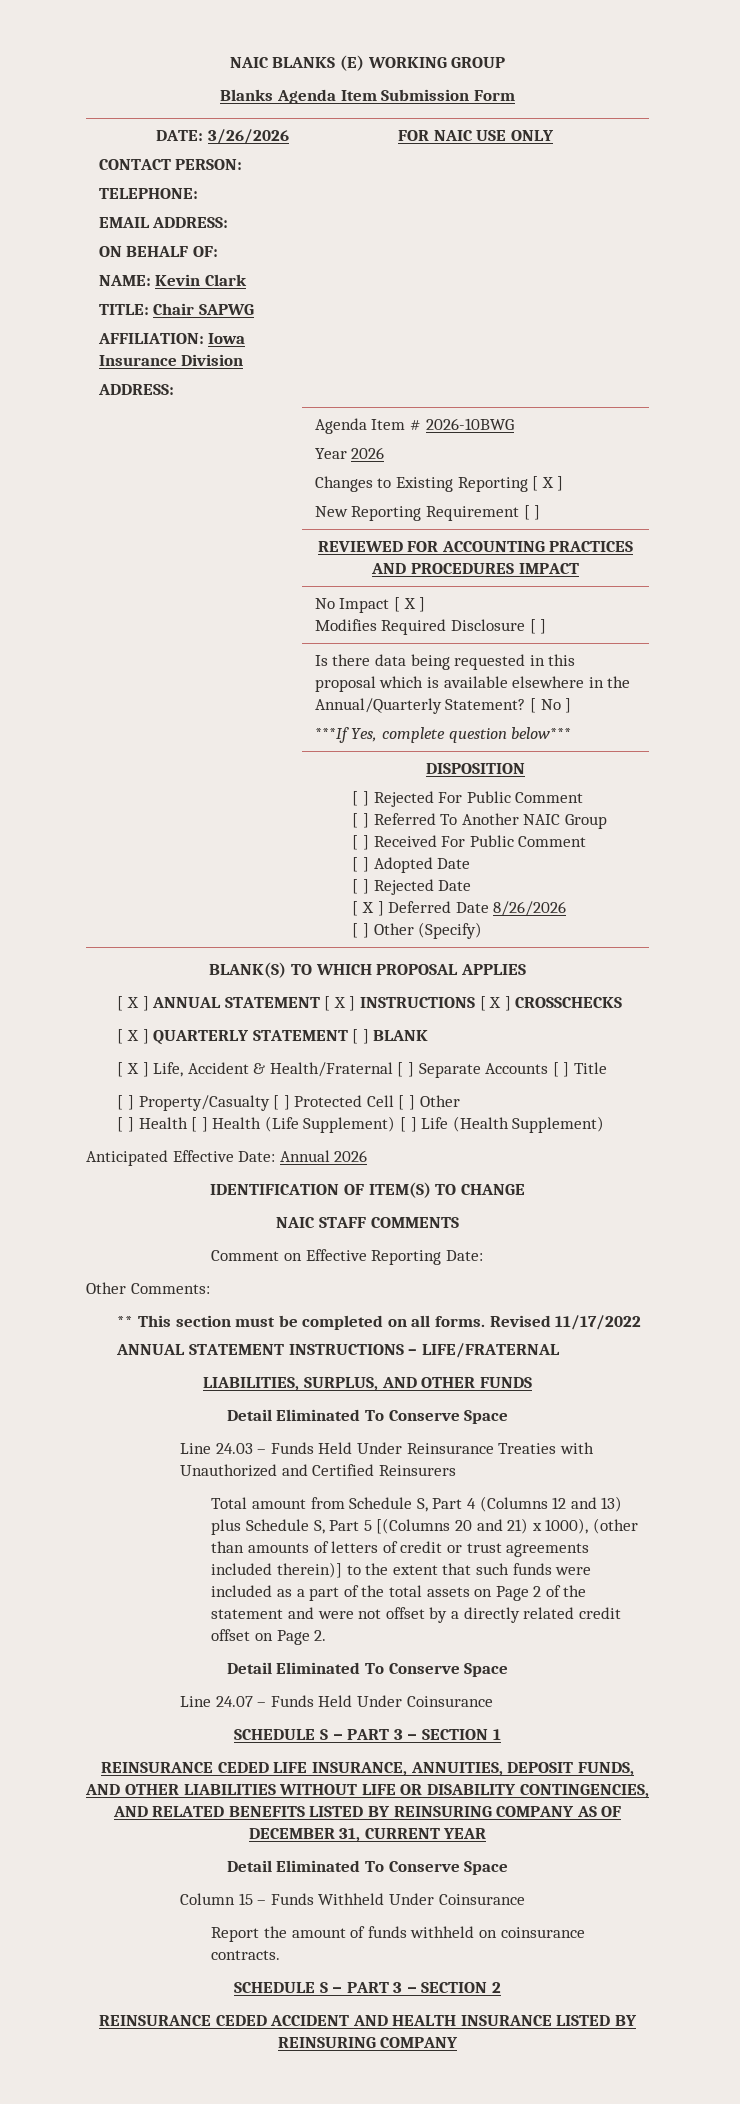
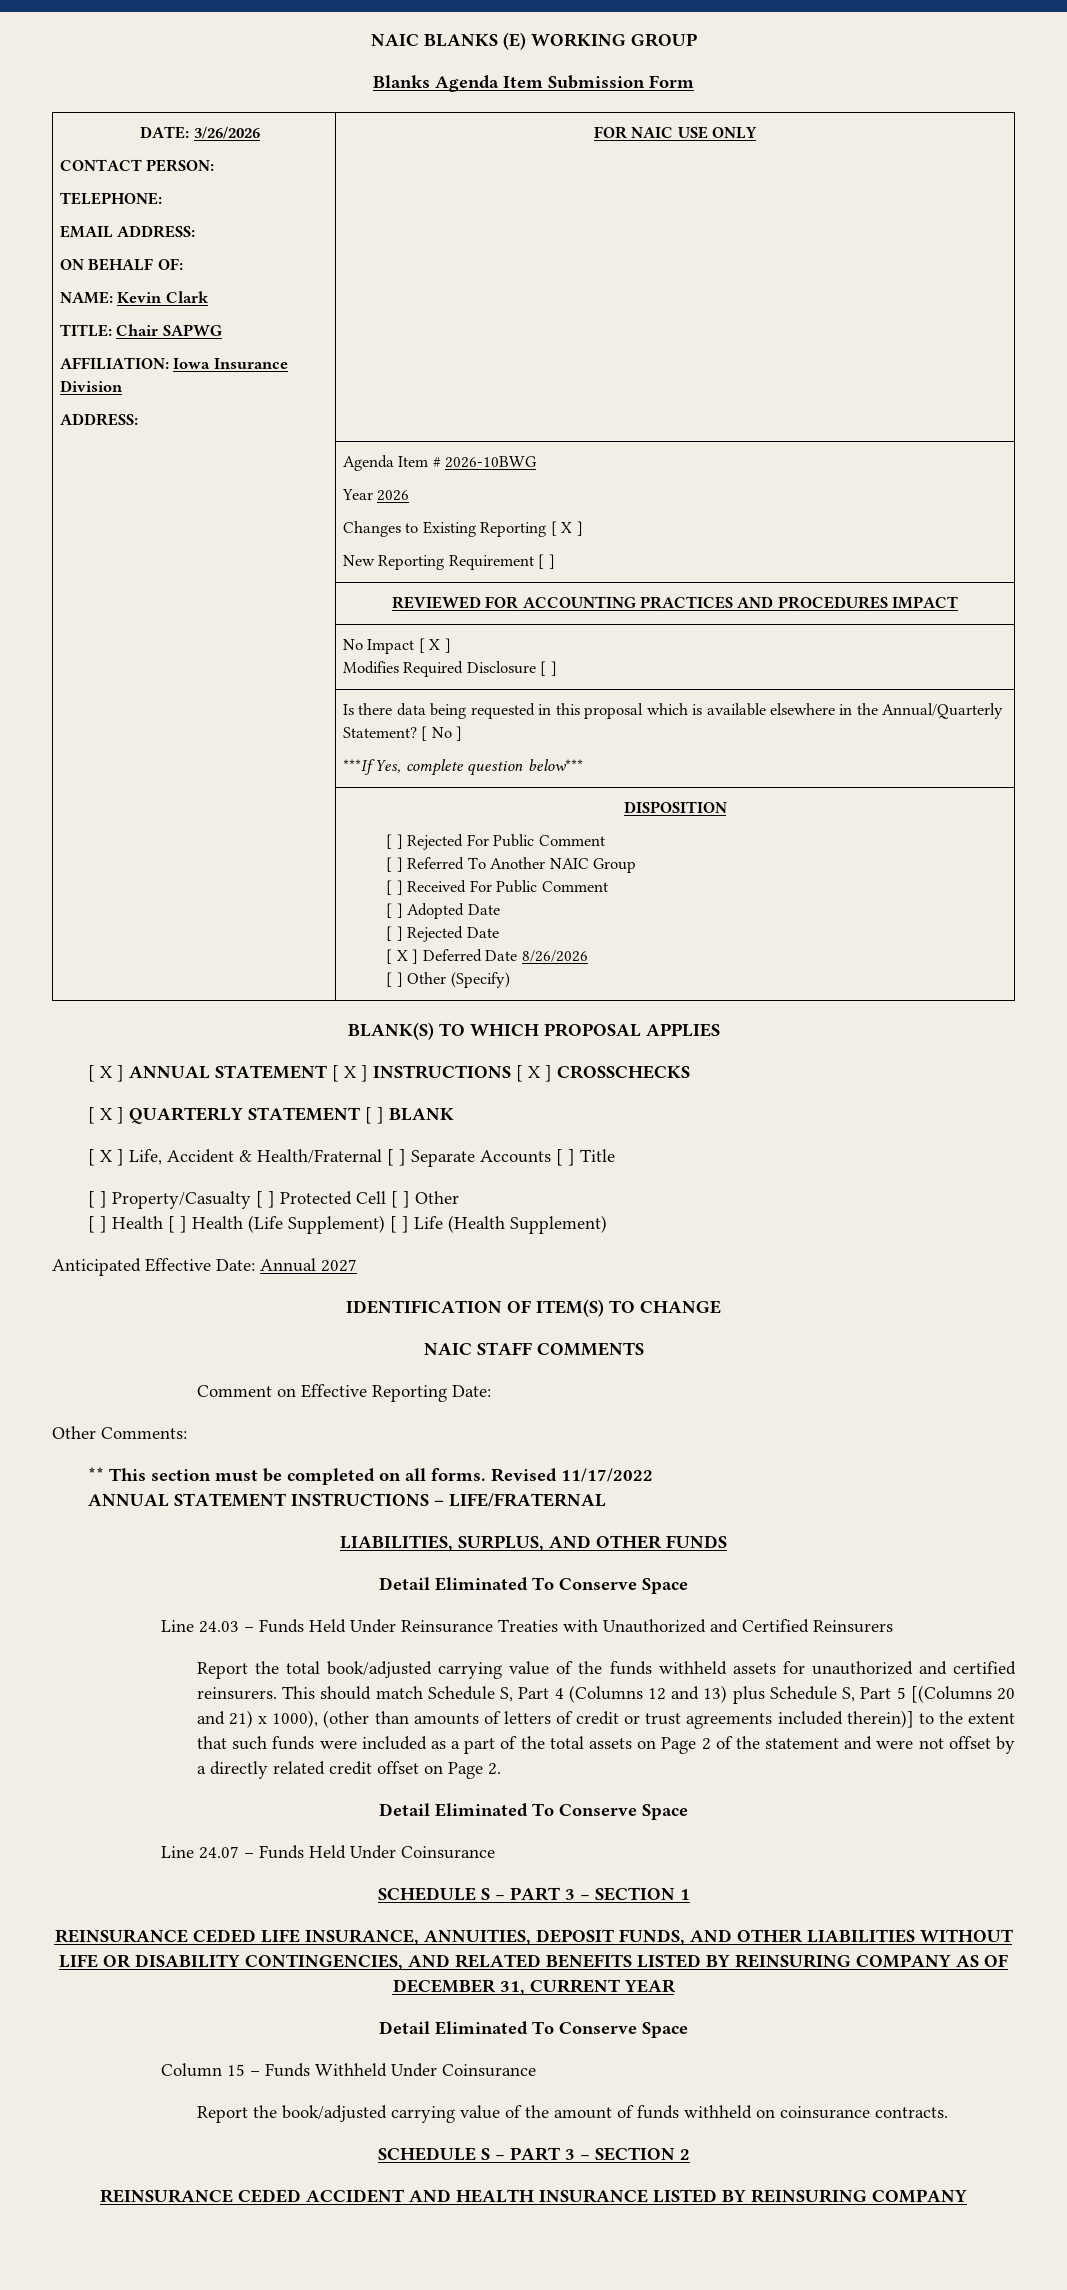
- Anticipated Effective Date: Annual 2026
+ Anticipated Effective Date: Annual 2027
- Total amount from Schedule S, Part 4 (Columns 12 and 13) plus Schedule S, Part 5 [(Columns 20 and 21) x 1000), (other than amounts of letters of credit or trust agreements included therein)] to the extent that such funds were included as a part of the total assets on Page 2 of the statement and were not offset by a directly related credit offset on Page 2.
+ Report the total book/adjusted carrying value of the funds withheld assets for unauthorized and certified reinsurers. This should match Schedule S, Part 4 (Columns 12 and 13) plus Schedule S, Part 5 [(Columns 20 and 21) x 1000), (other than amounts of letters of credit or trust agreements included therein)] to the extent that such funds were included as a part of the total assets on Page 2 of the statement and were not offset by a directly related credit offset on Page 2.
- Report the amount of funds withheld on coinsurance contracts.
+ Report the book/adjusted carrying value of the amount of funds withheld on coinsurance contracts.

